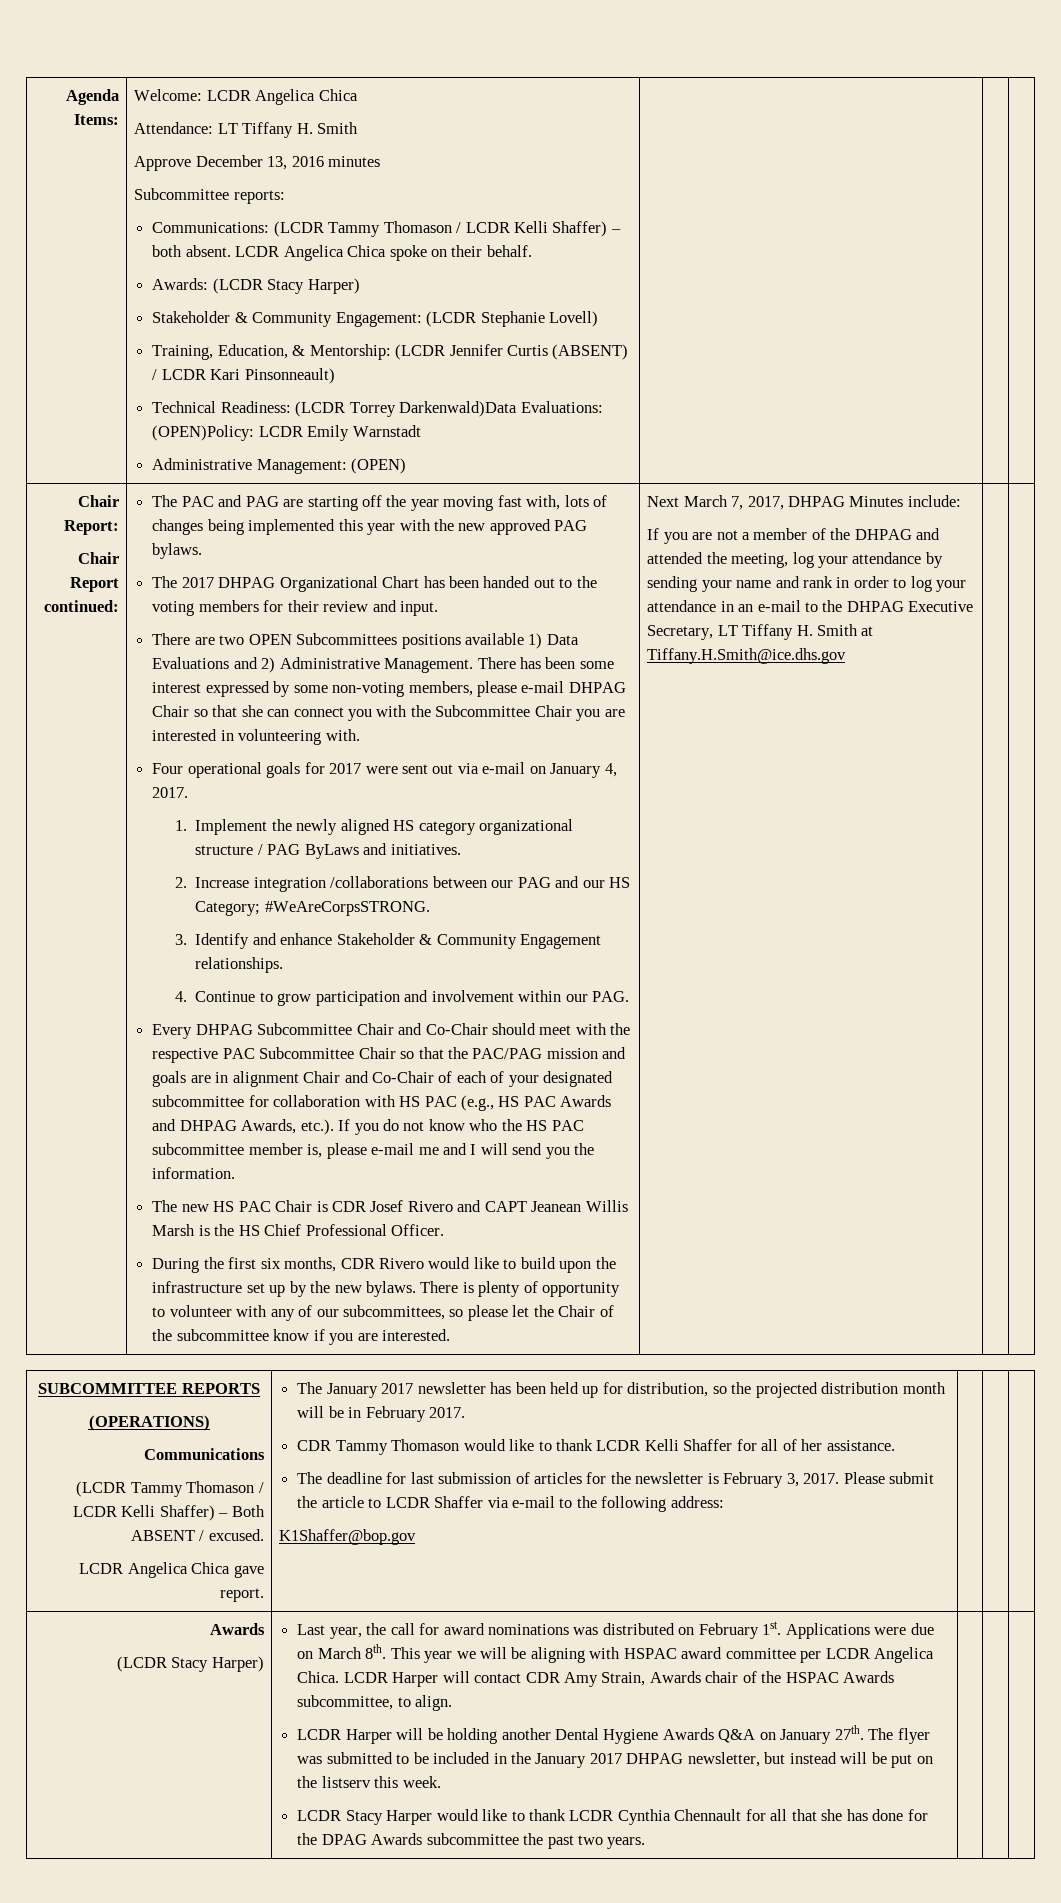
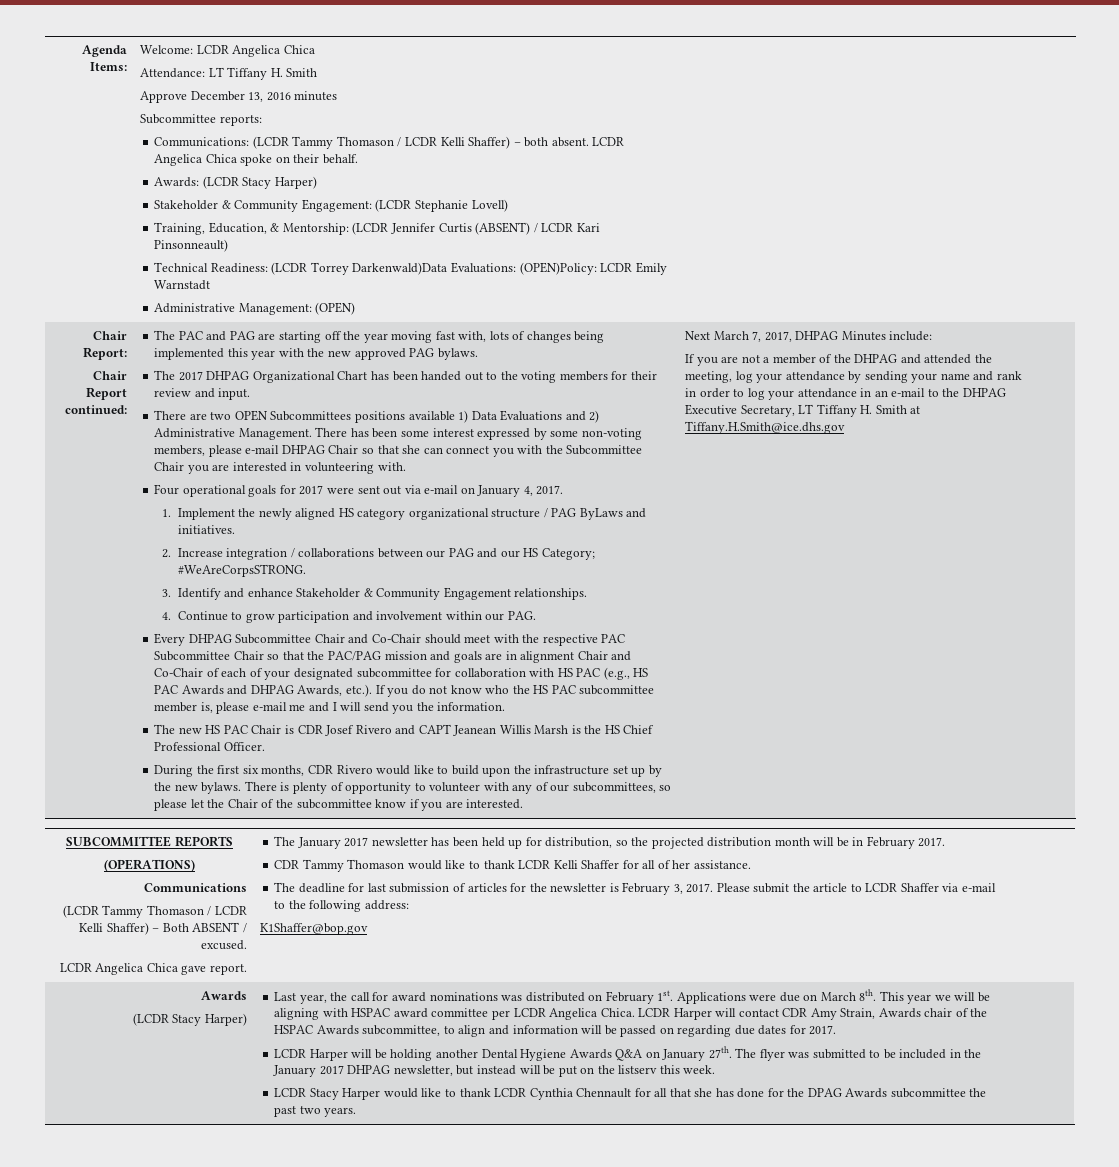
- 2. Increase integration /collaborations between our PAG and our HS Category; #WeAreCorpsSTRONG.
+ 2. Increase integration / collaborations between our PAG and our HS Category; #WeAreCorpsSTRONG.
- LCDR Harper will contact CDR Amy Strain, Awards chair of the HSPAC Awards subcommittee, to align.
+ LCDR Harper will contact CDR Amy Strain, Awards chair of the HSPAC Awards subcommittee, to align and information will be passed on regarding due dates for 2017.

